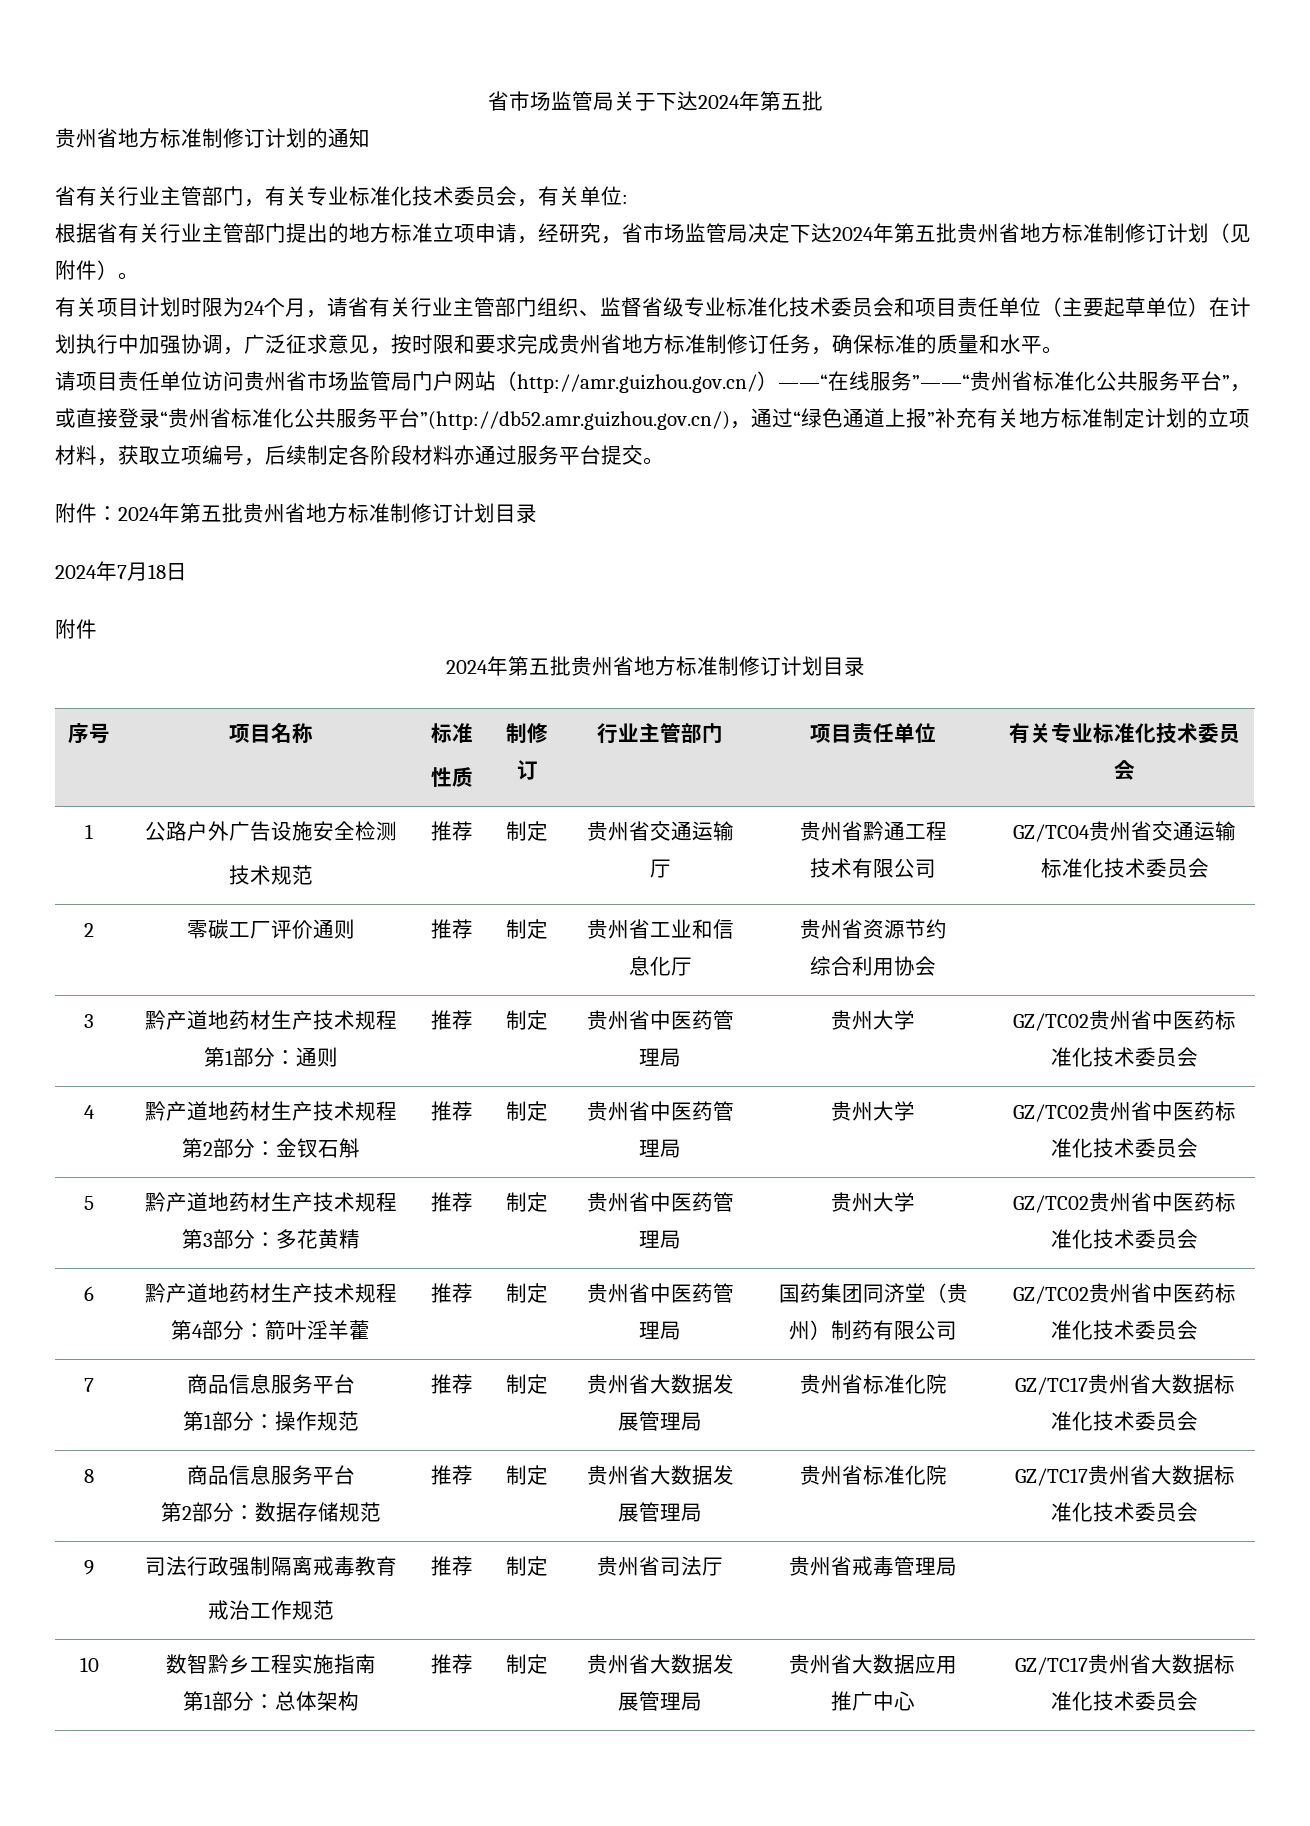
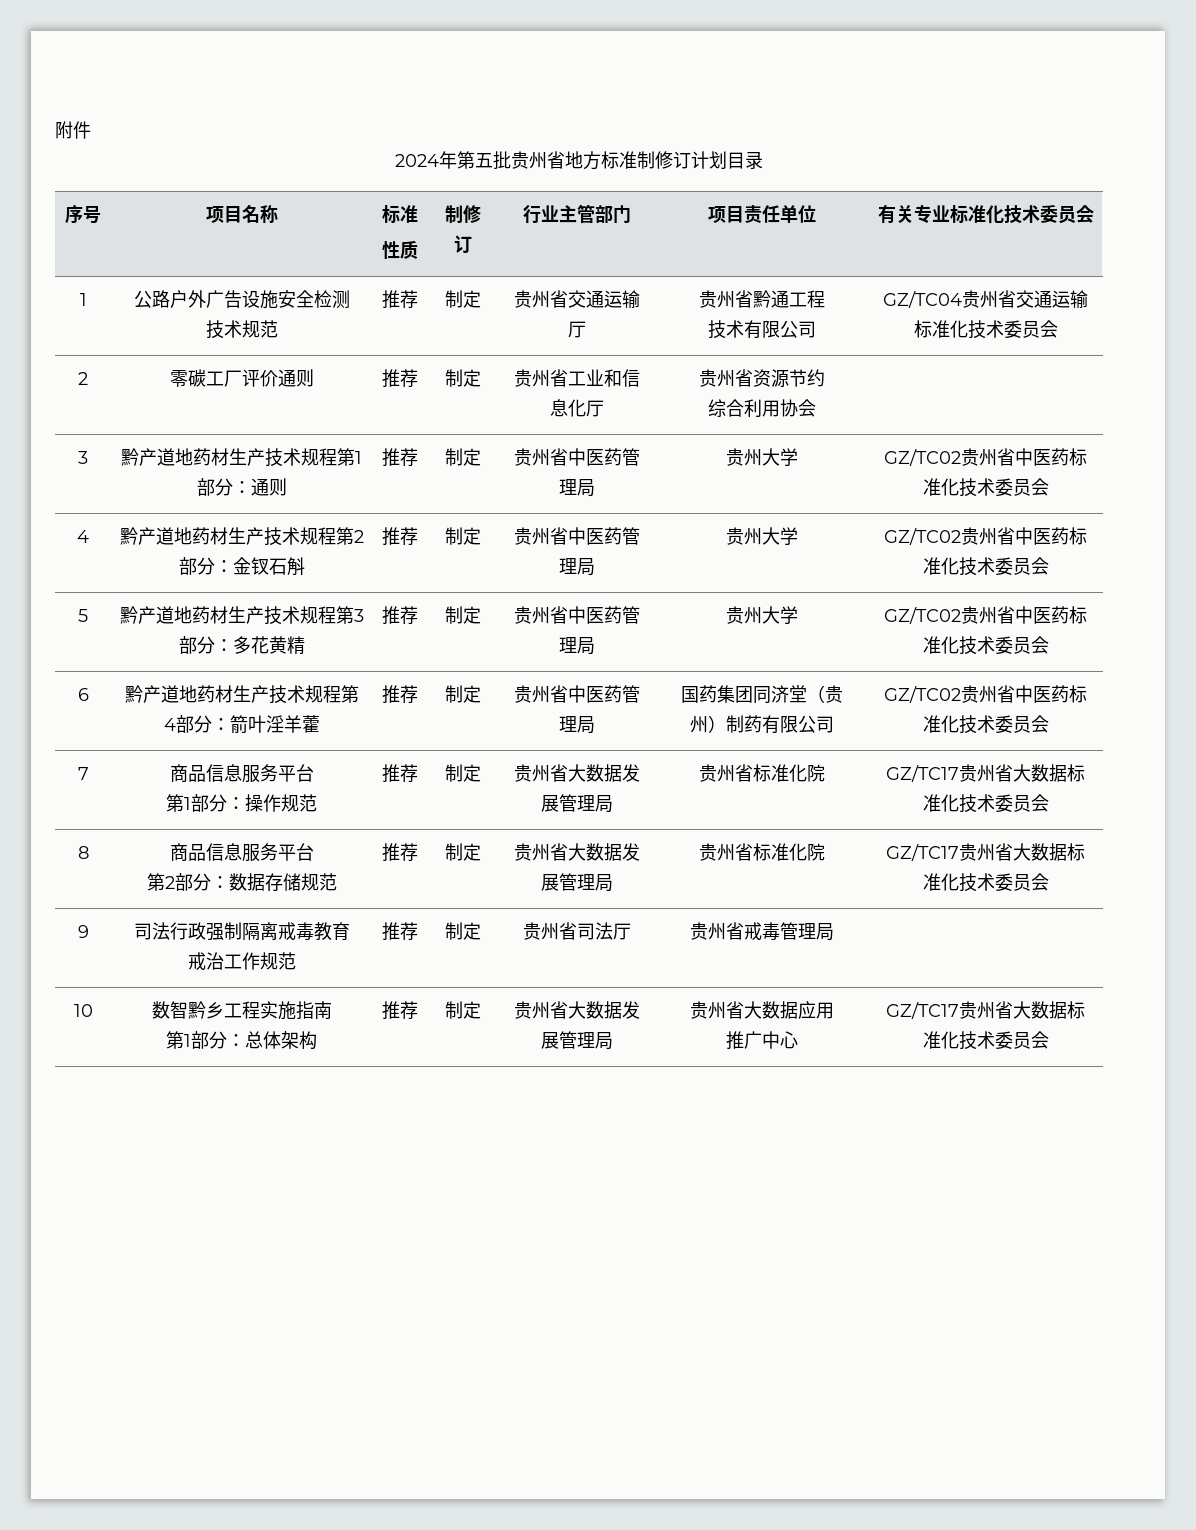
- 省市场监管局关于下达2024年第五批
- 贵州省地方标准制修订计划的通知
- 省有关行业主管部门，有关专业标准化技术委员会，有关单位:
- 根据省有关行业主管部门提出的地方标准立项申请，经研究，省市场监管局决定下达2024年第五批贵州省地方标准制修订计划（见附件）。
- 有关项目计划时限为24个月，请省有关行业主管部门组织、监督省级专业标准化技术委员会和项目责任单位（主要起草单位）在计划执行中加强协调，广泛征求意见，按时限和要求完成贵州省地方标准制修订任务，确保标准的质量和水平。
- 请项目责任单位访问贵州省市场监管局门户网站（http://amr.guizhou.gov.cn/）——“在线服务”——“贵州省标准化公共服务平台”，或直接登录“贵州省标准化公共服务平台”(http://db52.amr.guizhou.gov.cn/)，通过“绿色通道上报”补充有关地方标准制定计划的立项材料，获取立项编号，后续制定各阶段材料亦通过服务平台提交。
- 附件：2024年第五批贵州省地方标准制修订计划目录
- 2024年7月18日

